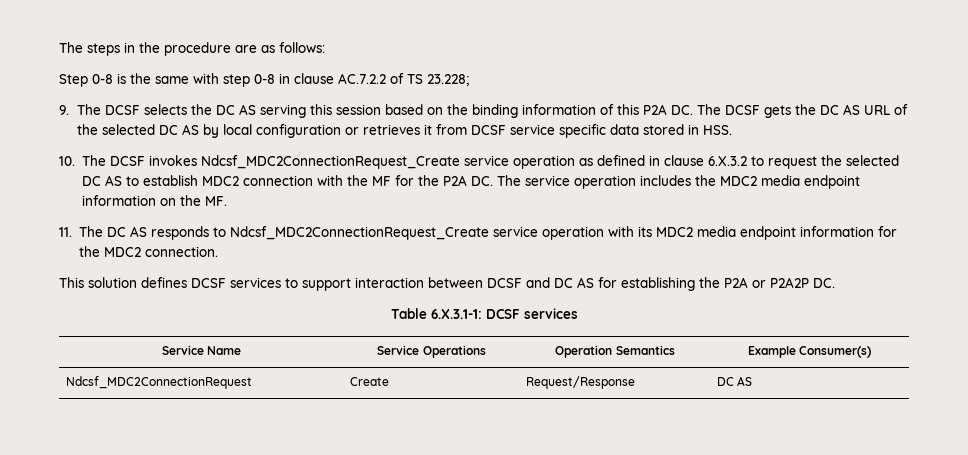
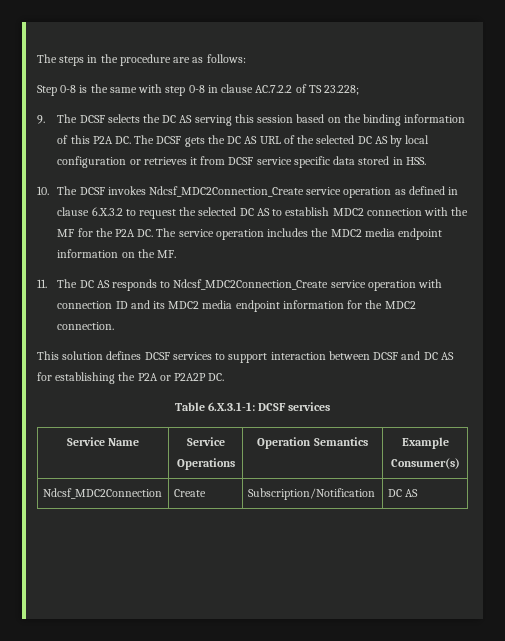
- 10. The DCSF invokes Ndcsf_MDC2ConnectionRequest_Create service operation as defined in clause 6.X.3.2 to request the selected DC AS to establish MDC2 connection with the MF for the P2A DC. The service operation includes the MDC2 media endpoint information on the MF.
+ 10. The DCSF invokes Ndcsf_MDC2Connection_Create service operation as defined in clause 6.X.3.2 to request the selected DC AS to establish MDC2 connection with the MF for the P2A DC. The service operation includes the MDC2 media endpoint information on the MF.
- 11. The DC AS responds to Ndcsf_MDC2ConnectionRequest_Create service operation with its MDC2 media endpoint information for the MDC2 connection.
+ 11. The DC AS responds to Ndcsf_MDC2Connection_Create service operation with connection ID and its MDC2 media endpoint information for the MDC2 connection.
- Ndcsf_MDC2ConnectionRequest | Create | Request/Response | DC AS
+ Ndcsf_MDC2Connection | Create | Subscription/Notification | DC AS

